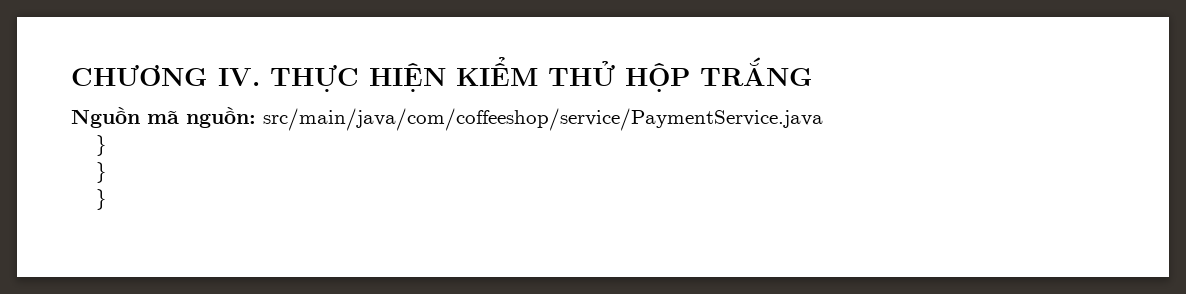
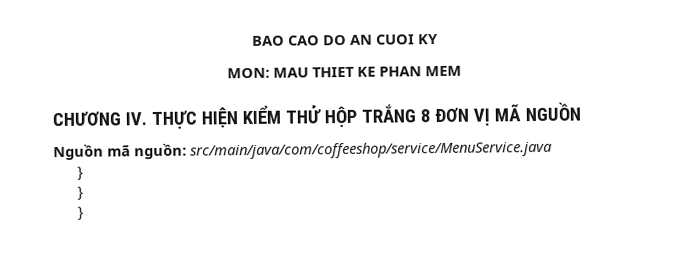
+ BAO CAO DO AN CUOI KY
+ MON: MAU THIET KE PHAN MEM
- CHƯƠNG IV. THỰC HIỆN KIỂM THỬ HỘP TRẮNG
+ CHƯƠNG IV. THỰC HIỆN KIỂM THỬ HỘP TRẮNG 8 ĐƠN VỊ MÃ NGUỒN
- Nguồn mã nguồn: src/main/java/com/coffeeshop/service/PaymentService.java
+ Nguồn mã nguồn: src/main/java/com/coffeeshop/service/MenuService.java

